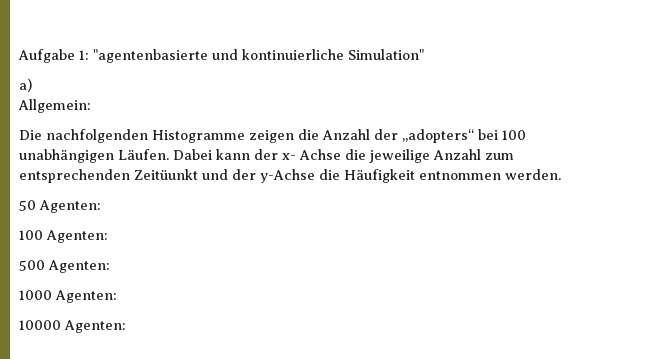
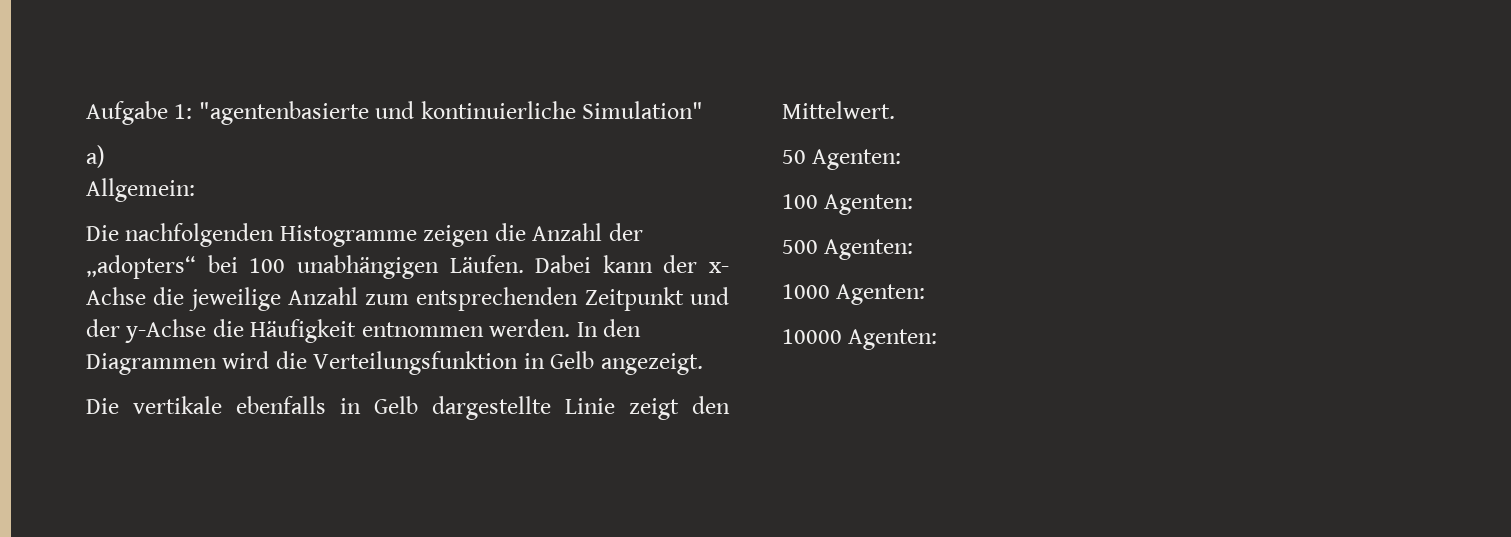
- Dabei kann der x- Achse die jeweilige Anzahl zum entsprechenden Zeitüunkt und der y-Achse die Häufigkeit entnommen werden.
+ Dabei kann der x- Achse die jeweilige Anzahl zum entsprechenden Zeitpunkt und der y-Achse die Häufigkeit entnommen werden. In den Diagrammen wird die Verteilungsfunktion in Gelb angezeigt.
+ Die vertikale ebenfalls in Gelb dargestellte Linie zeigt den Mittelwert.

